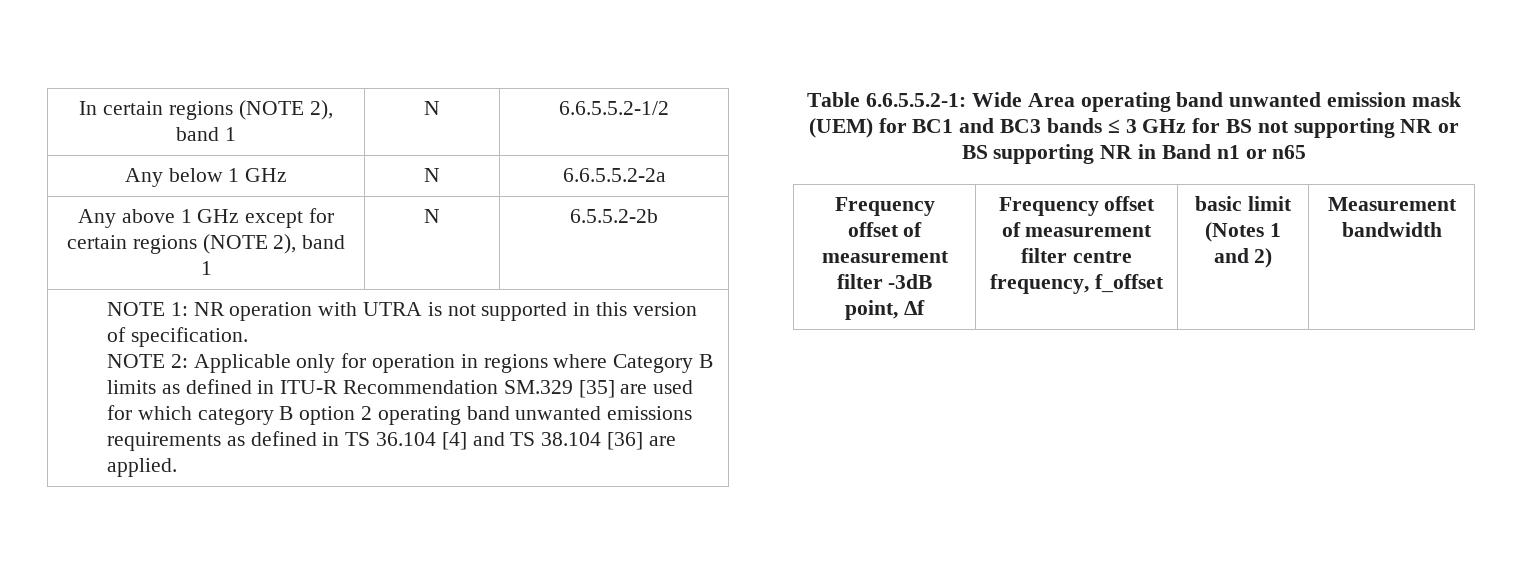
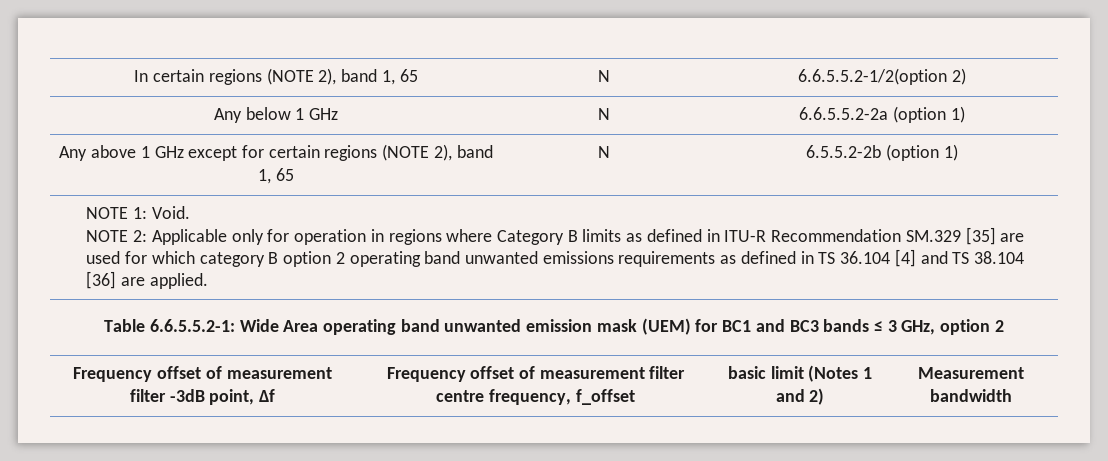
- In certain regions (NOTE 2), band 1 | N | 6.6.5.5.2-1/2
+ In certain regions (NOTE 2), band 1, 65 | N | 6.6.5.5.2-1/2(option 2)
- Any below 1 GHz | N | 6.6.5.5.2-2a
+ Any below 1 GHz | N | 6.6.5.5.2-2a (option 1)
- Any above 1 GHz except for certain regions (NOTE 2), band 1 | N | 6.5.5.2-2b
+ Any above 1 GHz except for certain regions (NOTE 2), band 1, 65 | N | 6.5.5.2-2b (option 1)
- NOTE 1: NR operation with UTRA is not supported in this version of specification.
+ NOTE 1: Void.
- Table 6.6.5.5.2-1: Wide Area operating band unwanted emission mask (UEM) for BC1 and BC3 bands ≤ 3 GHz for BS not supporting NR or BS supporting NR in Band n1 or n65
+ Table 6.6.5.5.2-1: Wide Area operating band unwanted emission mask (UEM) for BC1 and BC3 bands ≤ 3 GHz, option 2

